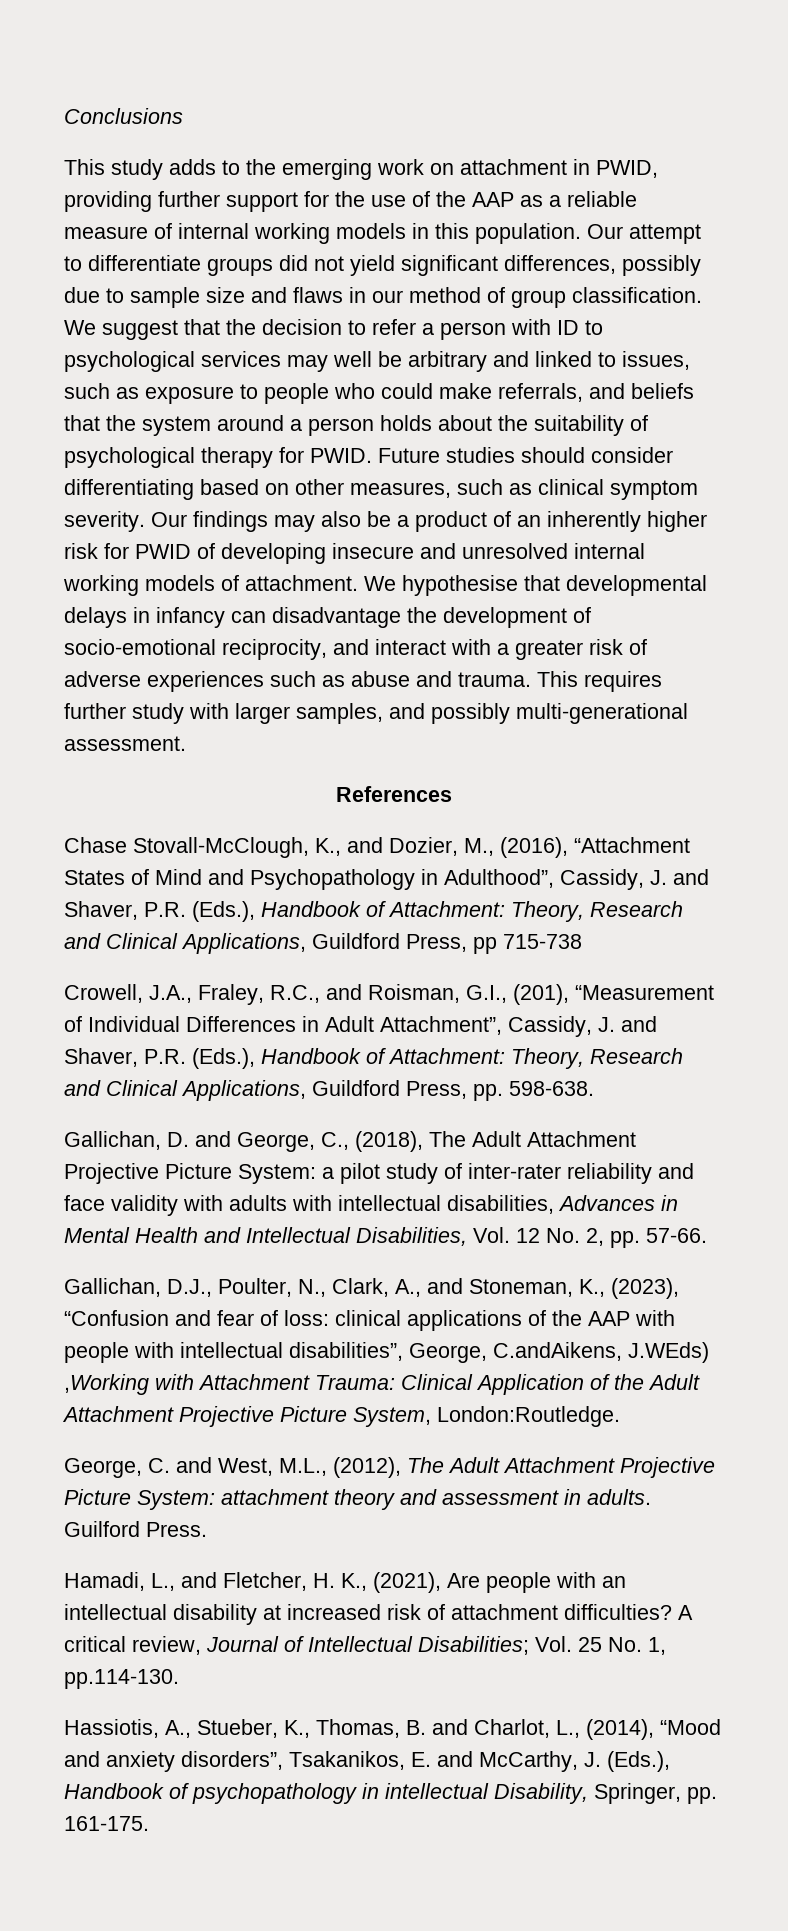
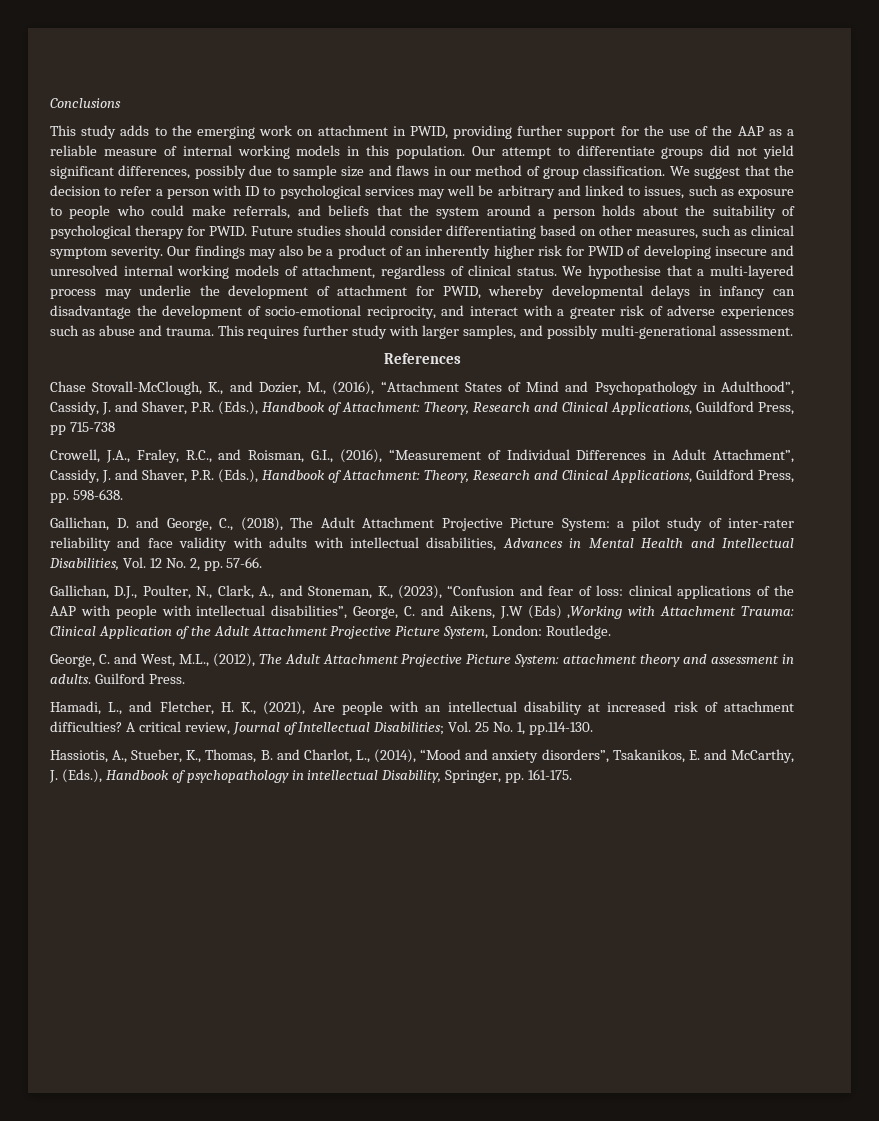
- Our findings may also be a product of an inherently higher risk for PWID of developing insecure and unresolved internal working models of attachment. We hypothesise that developmental delays in infancy can disadvantage the development of socio-emotional reciprocity, and interact with a greater risk of adverse experiences such as abuse and trauma.
+ Our findings may also be a product of an inherently higher risk for PWID of developing insecure and unresolved internal working models of attachment, regardless of clinical status. We hypothesise that a multi-layered process may underlie the development of attachment for PWID, whereby developmental delays in infancy can disadvantage the development of socio-emotional reciprocity, and interact with a greater risk of adverse experiences such as abuse and trauma.
- Crowell, J.A., Fraley, R.C., and Roisman, G.I., (201), “Measurement of Individual Differences in Adult Attachment”, Cassidy, J. and Shaver, P.R. (Eds.), Handbook of Attachment: Theory, Research and Clinical Applications, Guildford Press, pp. 598-638.
+ Crowell, J.A., Fraley, R.C., and Roisman, G.I., (2016), “Measurement of Individual Differences in Adult Attachment”, Cassidy, J. and Shaver, P.R. (Eds.), Handbook of Attachment: Theory, Research and Clinical Applications, Guildford Press, pp. 598-638.
- Gallichan, D.J., Poulter, N., Clark, A., and Stoneman, K., (2023), “Confusion and fear of loss: clinical applications of the AAP with people with intellectual disabilities”, George, C.andAikens, J.WEds) ,Working with Attachment Trauma: Clinical Application of the Adult Attachment Projective Picture System, London:Routledge.
+ Gallichan, D.J., Poulter, N., Clark, A., and Stoneman, K., (2023), “Confusion and fear of loss: clinical applications of the AAP with people with intellectual disabilities”, George, C. and Aikens, J.W (Eds) ,Working with Attachment Trauma: Clinical Application of the Adult Attachment Projective Picture System, London: Routledge.

